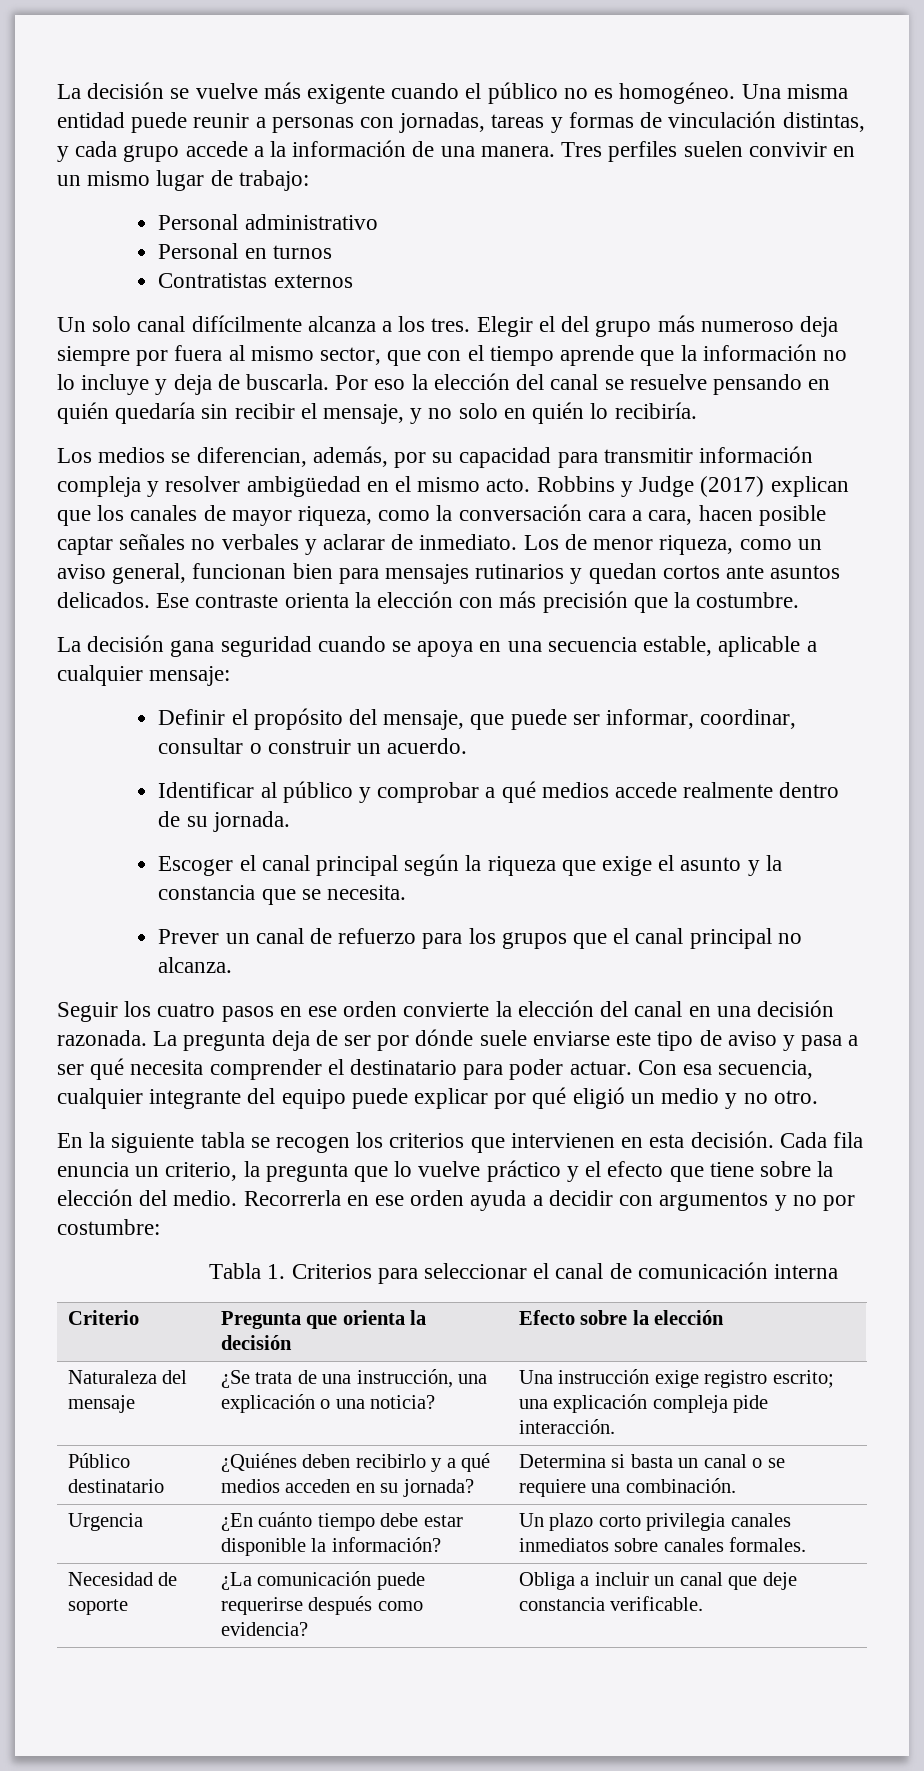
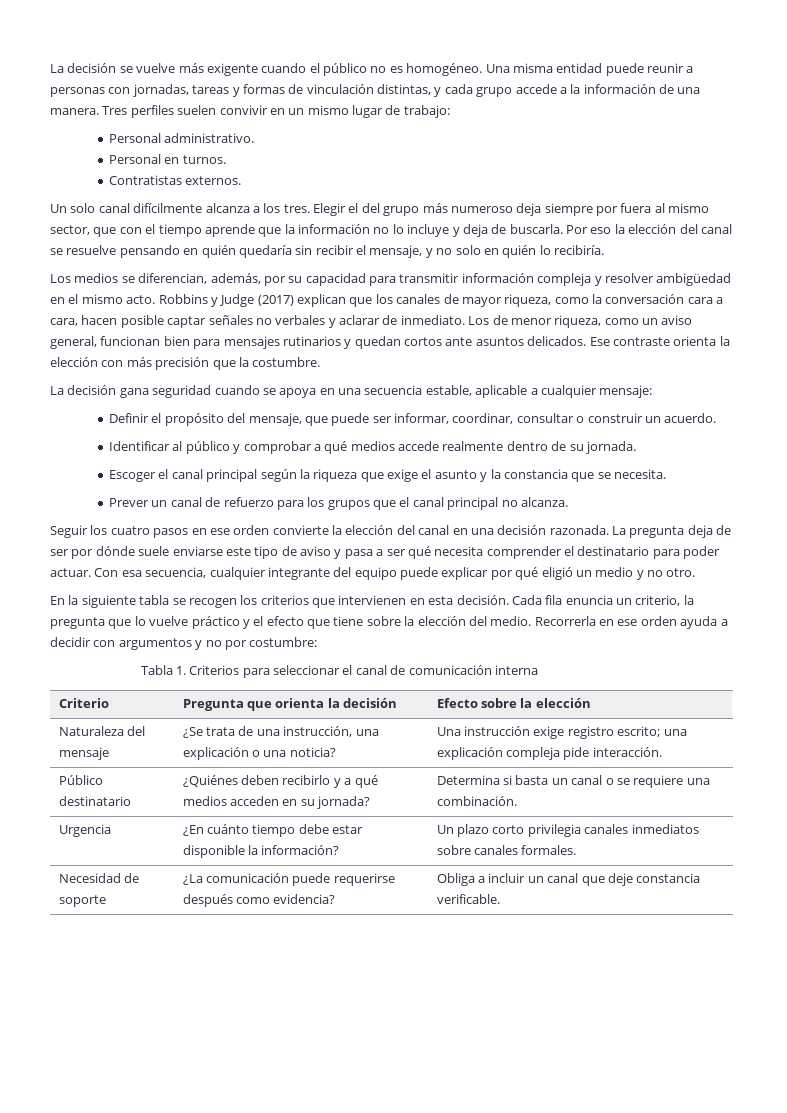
- Personal administrativo
+ Personal administrativo.
- Personal en turnos
+ Personal en turnos.
- Contratistas externos
+ Contratistas externos.

